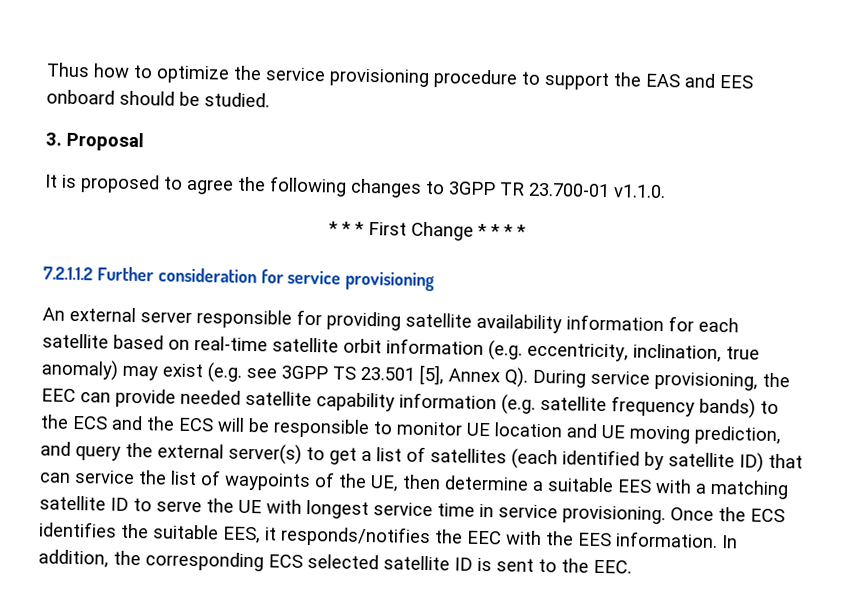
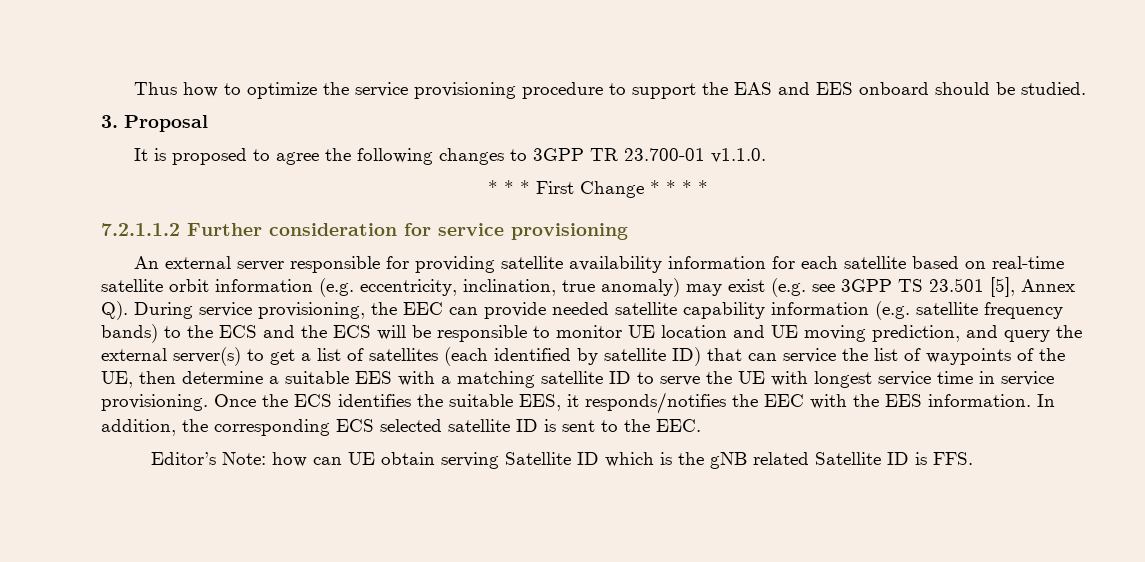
+ Editor’s Note: how can UE obtain serving Satellite ID which is the gNB related Satellite ID is FFS.

